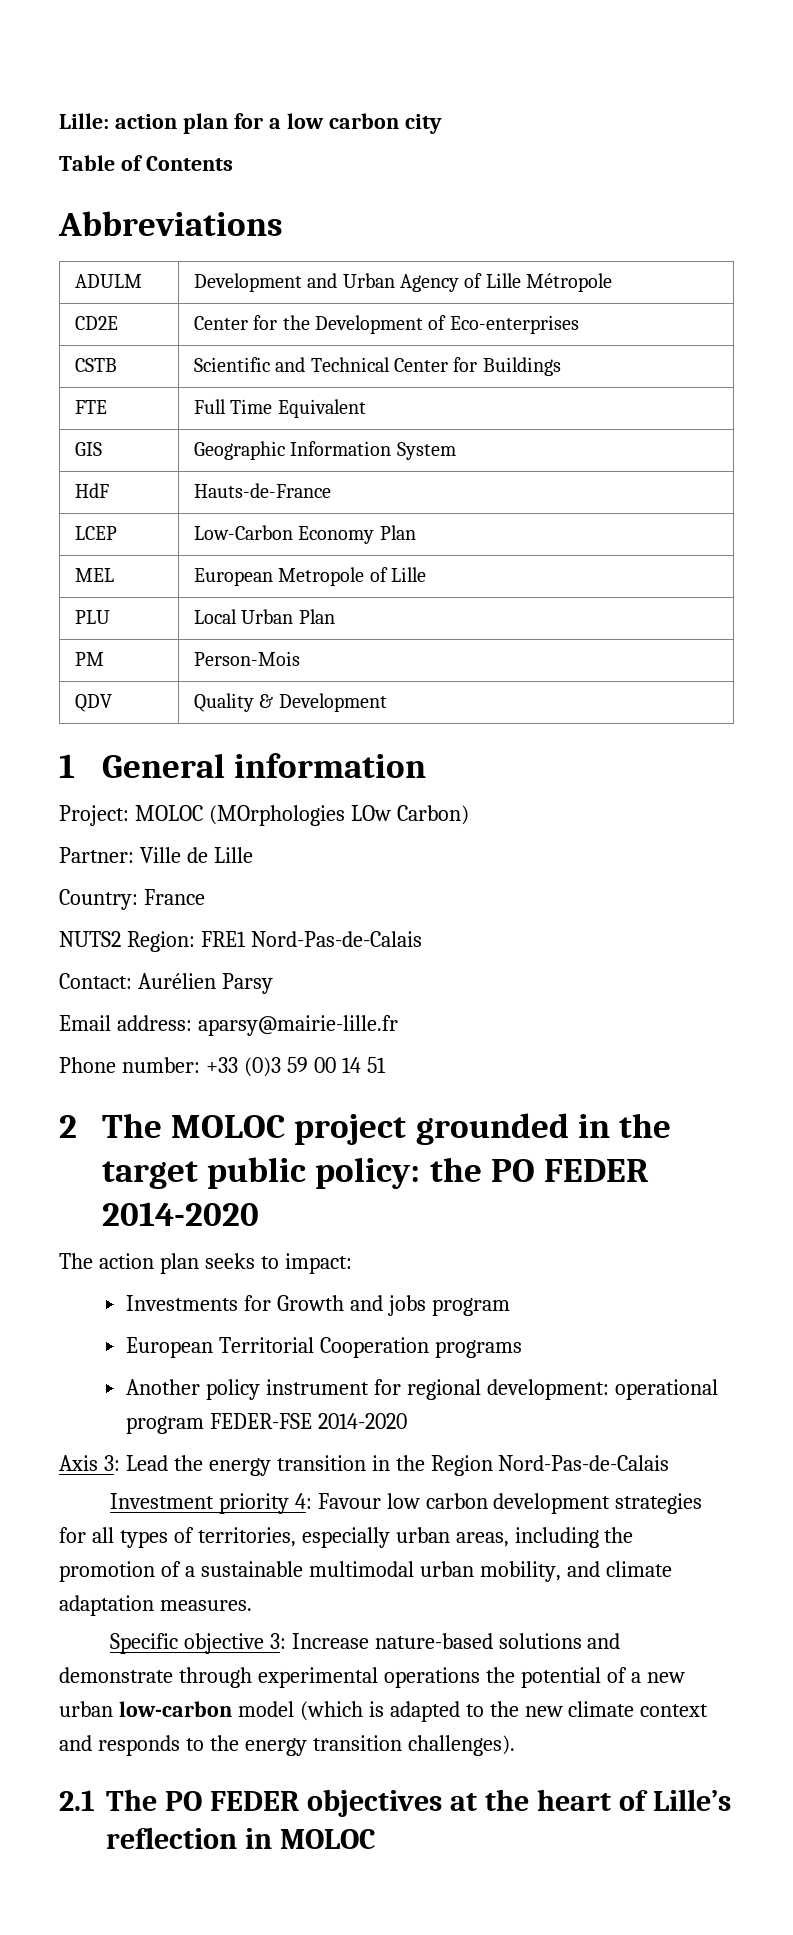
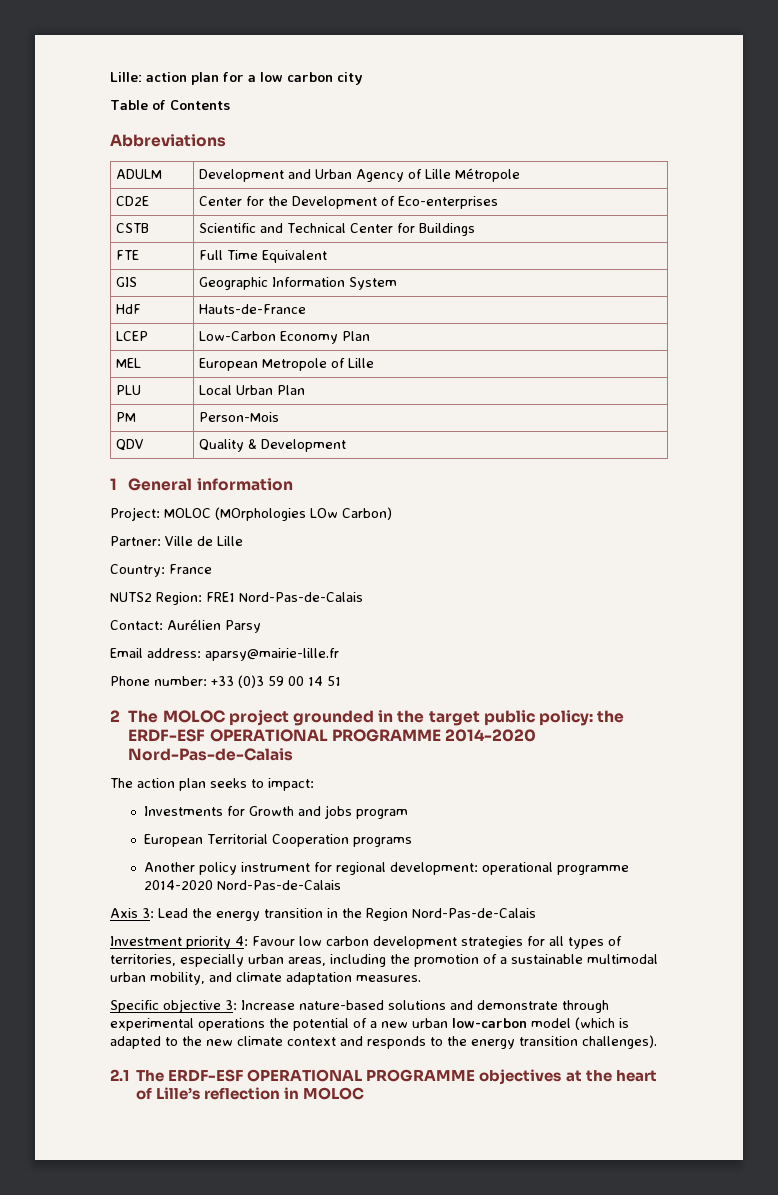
- 2 The MOLOC project grounded in the target public policy: the PO FEDER 2014-2020
+ 2 The MOLOC project grounded in the target public policy: the ERDF-ESF OPERATIONAL PROGRAMME 2014-2020 Nord-Pas-de-Calais
- Another policy instrument for regional development: operational program FEDER-FSE 2014-2020
+ Another policy instrument for regional development: operational programme 2014-2020 Nord-Pas-de-Calais
- 2.1 The PO FEDER objectives at the heart of Lille’s reflection in MOLOC
+ 2.1 The ERDF-ESF OPERATIONAL PROGRAMME objectives at the heart of Lille’s reflection in MOLOC

